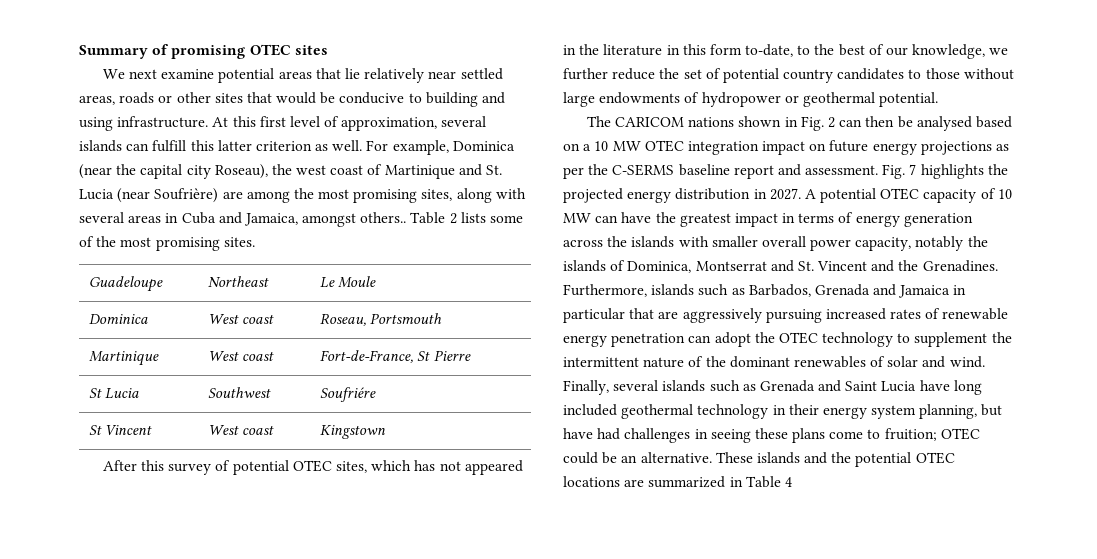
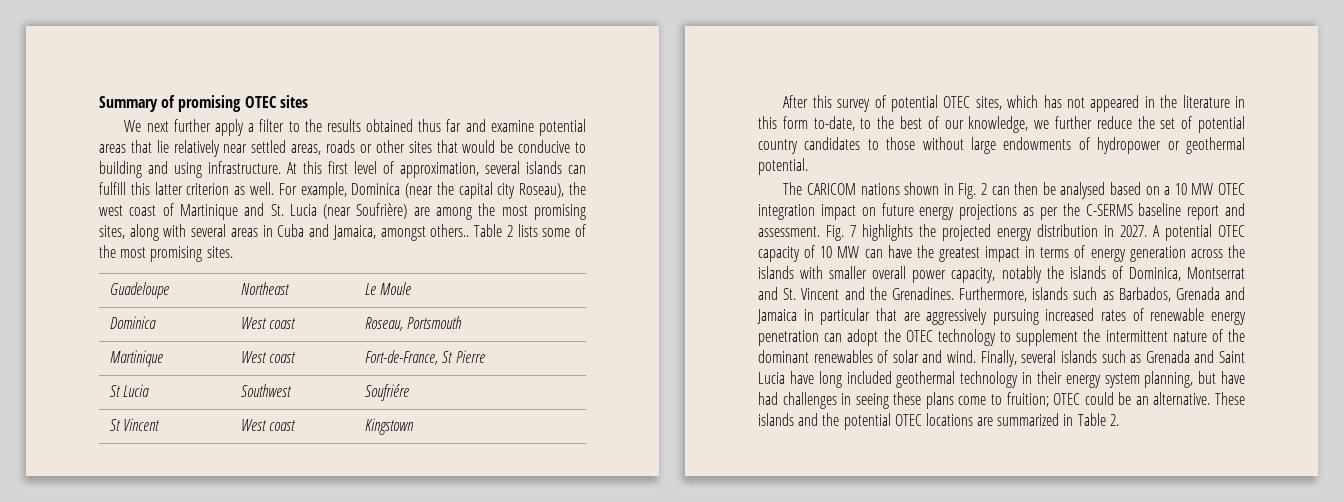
- We next examine potential areas that lie relatively near settled areas, roads or other sites that would be conducive to building and using infrastructure.
+ We next further apply a filter to the results obtained thus far and examine potential areas that lie relatively near settled areas, roads or other sites that would be conducive to building and using infrastructure.
- These islands and the potential OTEC locations are summarized in Table 4
+ These islands and the potential OTEC locations are summarized in Table 2.

